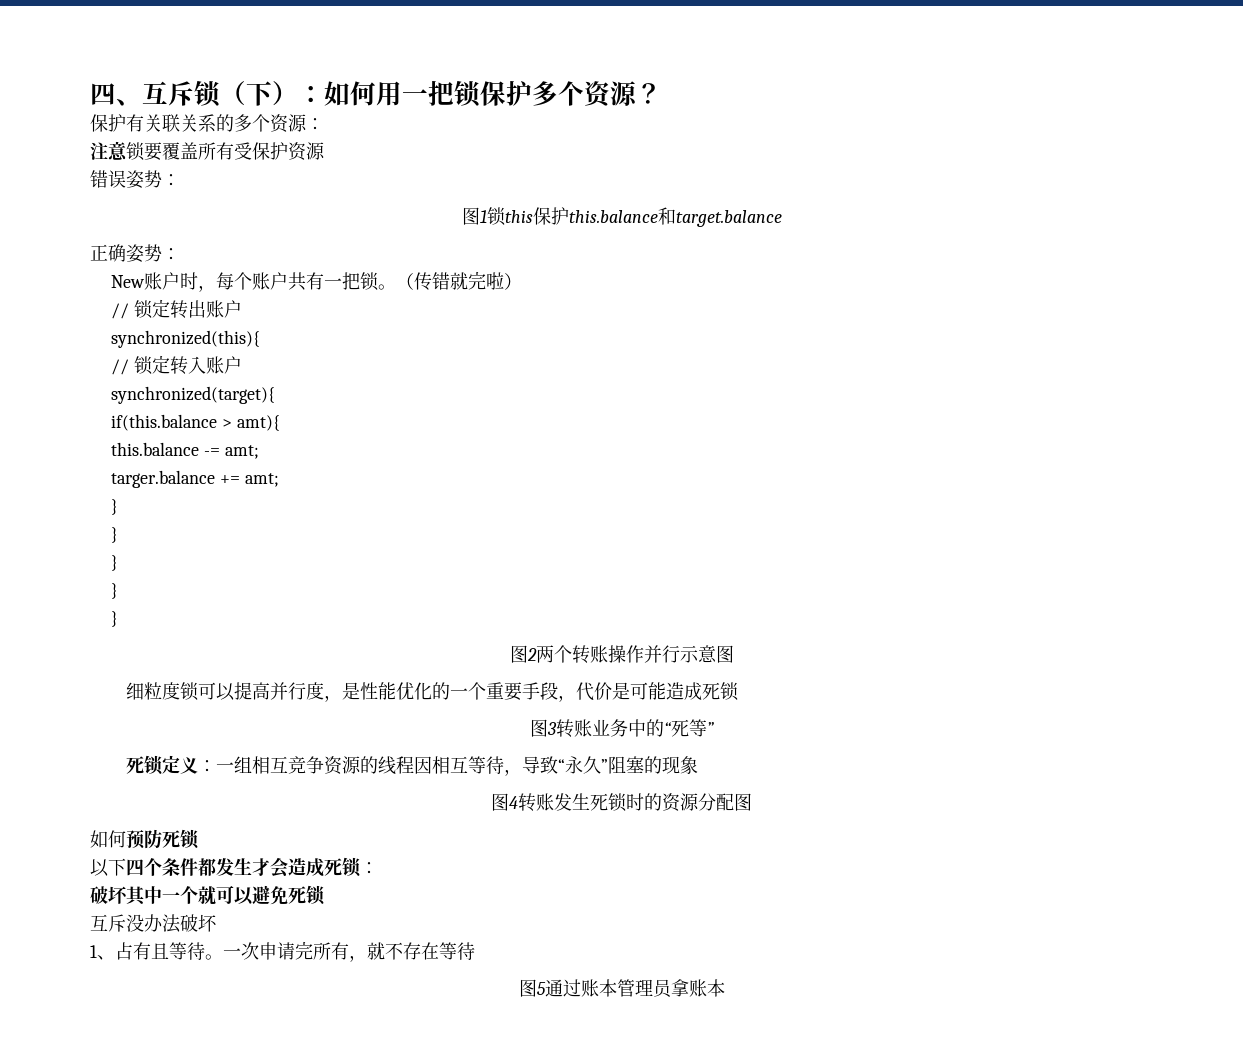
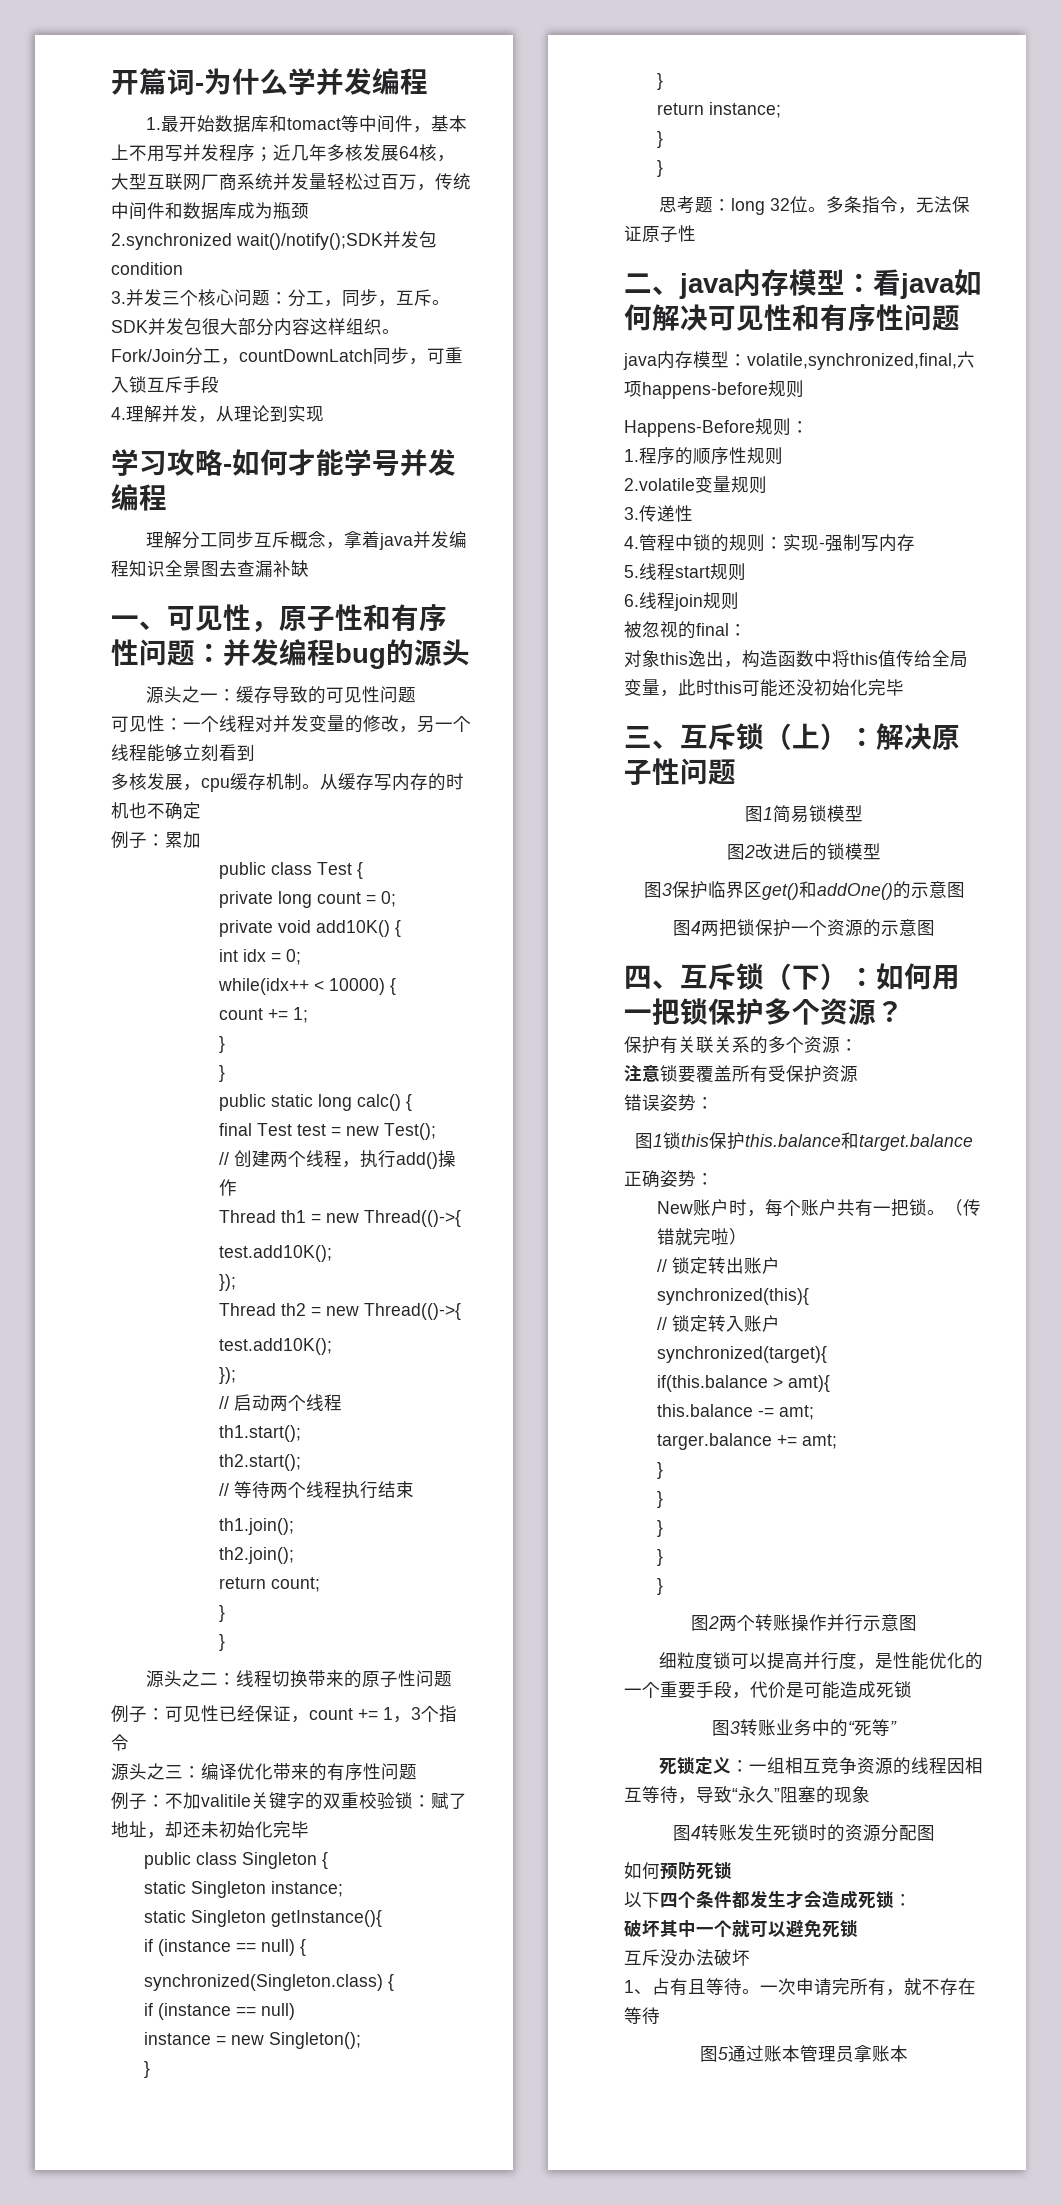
+ 开篇词-为什么学并发编程
+ 1.最开始数据库和tomact等中间件，基本上不用写并发程序；近几年多核发展64核，大型互联网厂商系统并发量轻松过百万，传统中间件和数据库成为瓶颈
+ 2.synchronized wait()/notify();SDK并发包condition
+ 3.并发三个核心问题：分工，同步，互斥。SDK并发包很大部分内容这样组织。Fork/Join分工，countDownLatch同步，可重入锁互斥手段
+ 4.理解并发，从理论到实现
+ 学习攻略-如何才能学号并发编程
+ 理解分工同步互斥概念，拿着java并发编程知识全景图去查漏补缺
+ 一、可见性，原子性和有序性问题：并发编程bug的源头
+ 源头之一：缓存导致的可见性问题
+ 可见性：一个线程对并发变量的修改，另一个线程能够立刻看到
+ 多核发展，cpu缓存机制。从缓存写内存的时机也不确定
+ 例子：累加
+ public class Test {
+ private long count = 0;
+ private void add10K() {
+ int idx = 0;
+ while(idx++ < 10000) {
+ count += 1;
+ }
+ }
+ public static long calc() {
+ final Test test = new Test();
+ // 创建两个线程，执行add()操作
+ Thread th1 = new Thread(()->{
+ test.add10K();
+ });
+ Thread th2 = new Thread(()->{
+ test.add10K();
+ });
+ // 启动两个线程
+ th1.start();
+ th2.start();
+ // 等待两个线程执行结束
+ th1.join();
+ th2.join();
+ return count;
+ }
+ }
+ 源头之二：线程切换带来的原子性问题
+ 例子：可见性已经保证，count += 1，3个指令
+ 源头之三：编译优化带来的有序性问题
+ 例子：不加valitile关键字的双重校验锁：赋了地址，却还未初始化完毕
+ public class Singleton {
+ static Singleton instance;
+ static Singleton getInstance(){
+ if (instance == null) {
+ synchronized(Singleton.class) {
+ if (instance == null)
+ instance = new Singleton();
+ }
+ }
+ return instance;
+ }
+ }
+ 思考题：long 32位。多条指令，无法保证原子性
+ 二、java内存模型：看java如何解决可见性和有序性问题
+ java内存模型：volatile,synchronized,final,六项happens-before规则
+ Happens-Before规则：
+ 1.程序的顺序性规则
+ 2.volatile变量规则
+ 3.传递性
+ 4.管程中锁的规则：实现-强制写内存
+ 5.线程start规则
+ 6.线程join规则
+ 被忽视的final：
+ 对象this逸出，构造函数中将this值传给全局变量，此时this可能还没初始化完毕
+ 三、互斥锁（上）：解决原子性问题
+ 图1简易锁模型
+ 图2改进后的锁模型
+ 图3保护临界区get()和addOne()的示意图
+ 图4两把锁保护一个资源的示意图

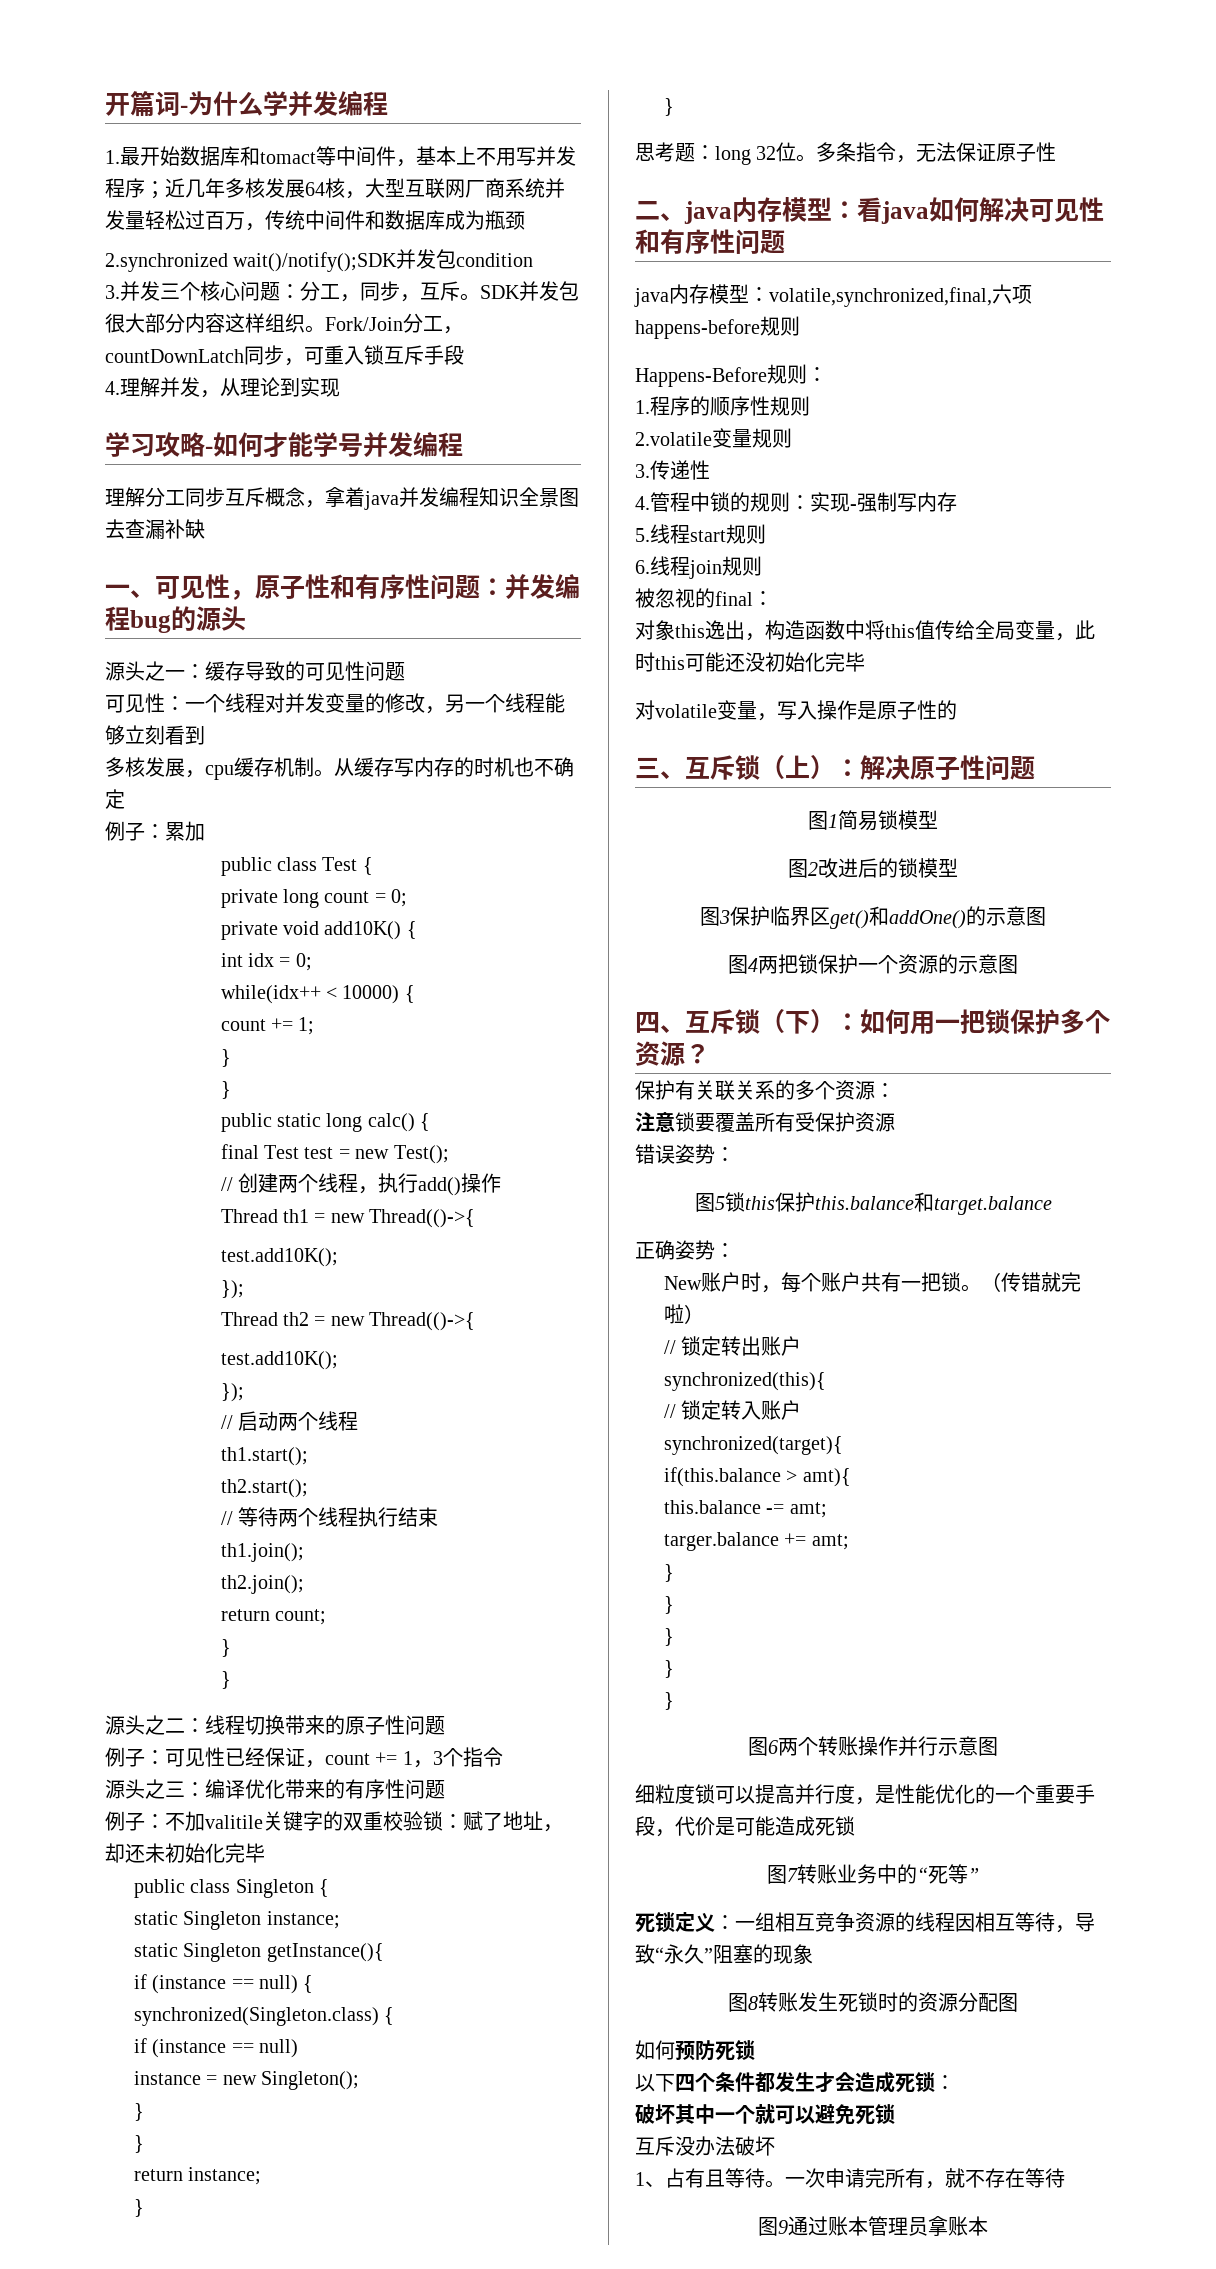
+ 对volatile变量，写入操作是原子性的
- 图1锁this保护this.balance和target.balance
+ 图5锁this保护this.balance和target.balance
- 图2两个转账操作并行示意图
+ 图6两个转账操作并行示意图
- 图3转账业务中的“死等”
+ 图7转账业务中的“死等”
- 图4转账发生死锁时的资源分配图
+ 图8转账发生死锁时的资源分配图
- 图5通过账本管理员拿账本
+ 图9通过账本管理员拿账本

